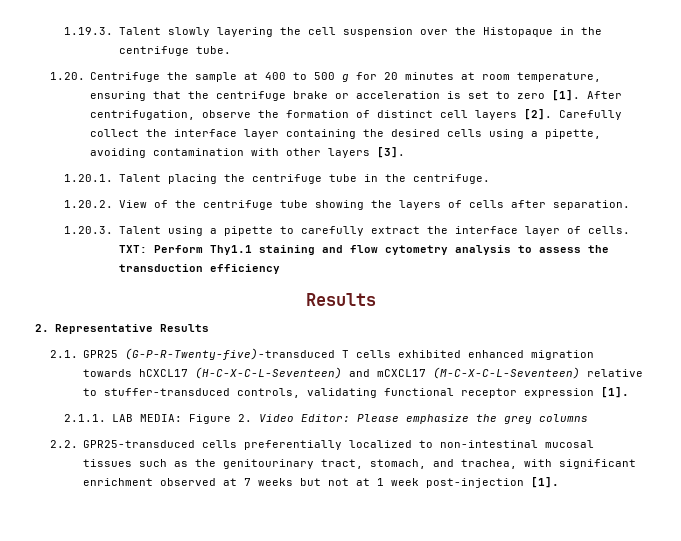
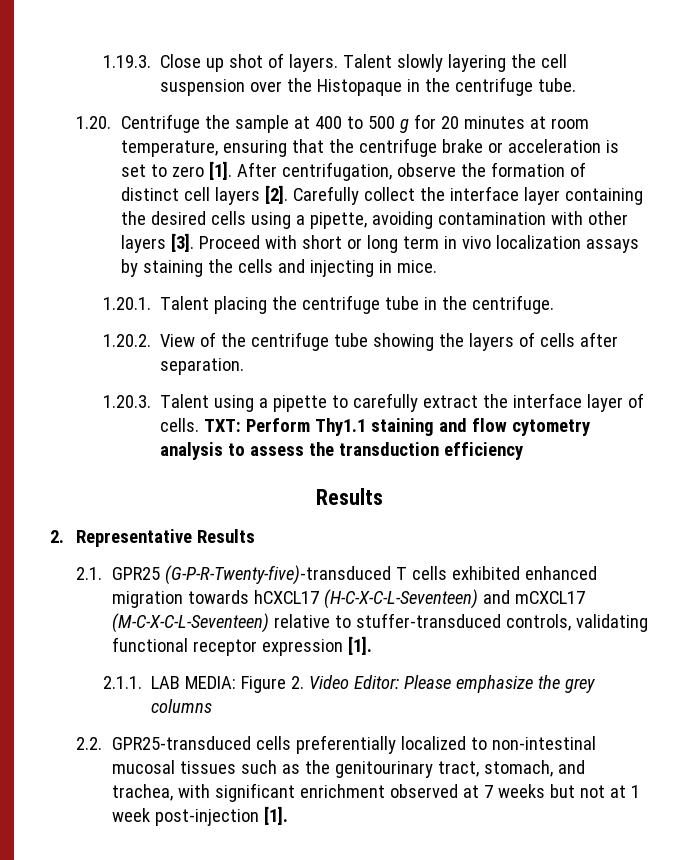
- 1.19.3. Talent slowly layering the cell suspension over the Histopaque in the centrifuge tube.
+ 1.19.3. Close up shot of layers. Talent slowly layering the cell suspension over the Histopaque in the centrifuge tube.
+ Proceed with short or long term in vivo localization assays by staining the cells and injecting in mice.

